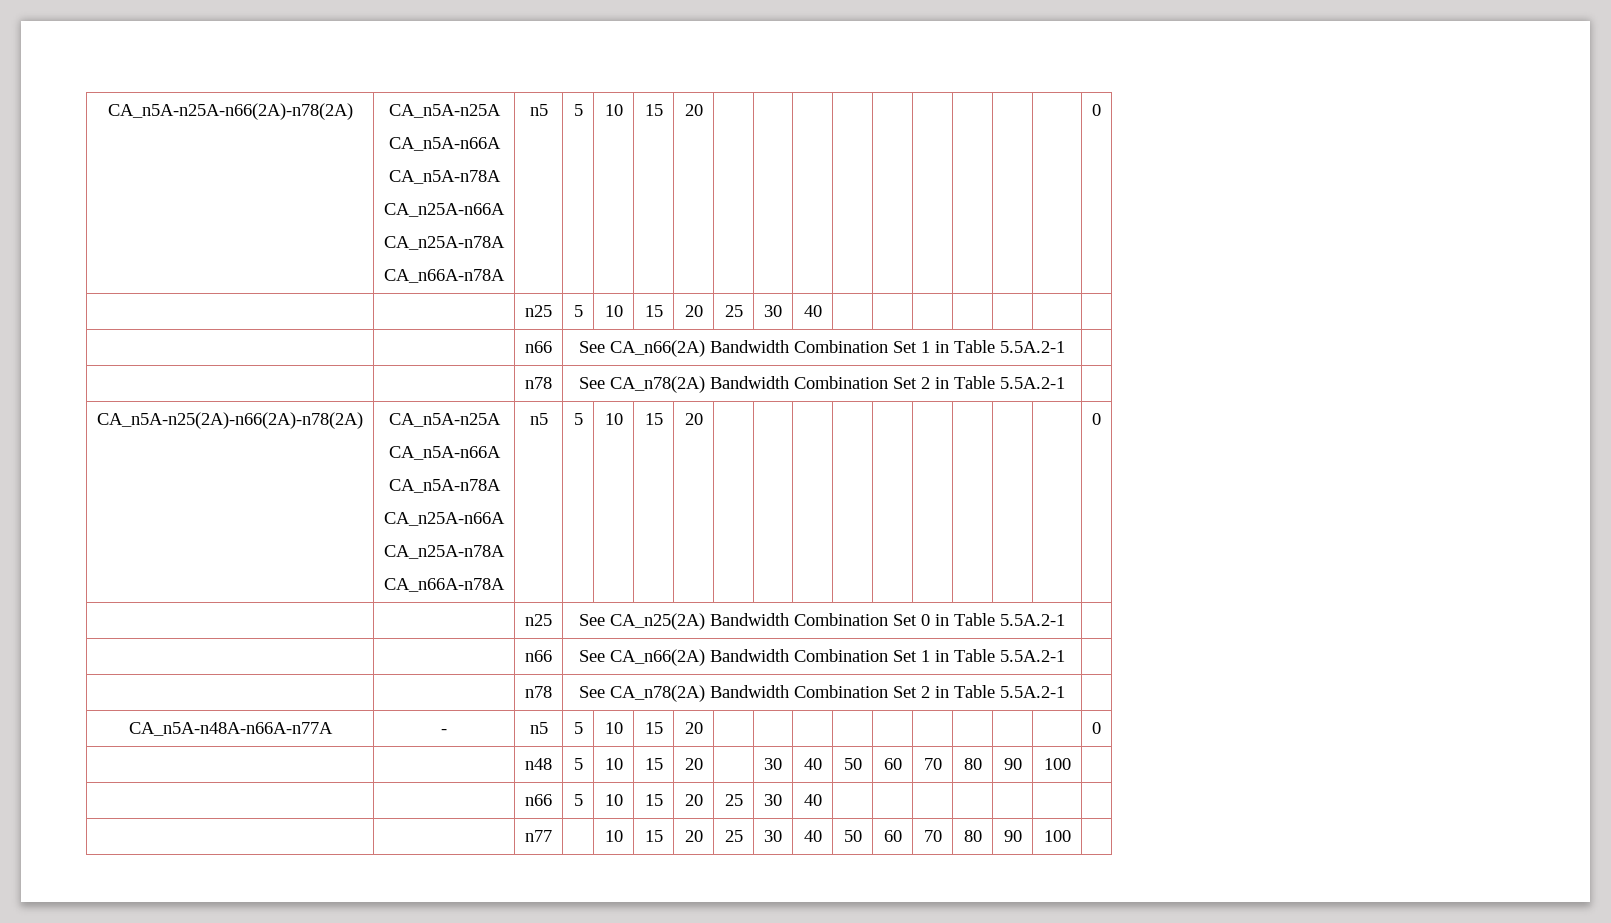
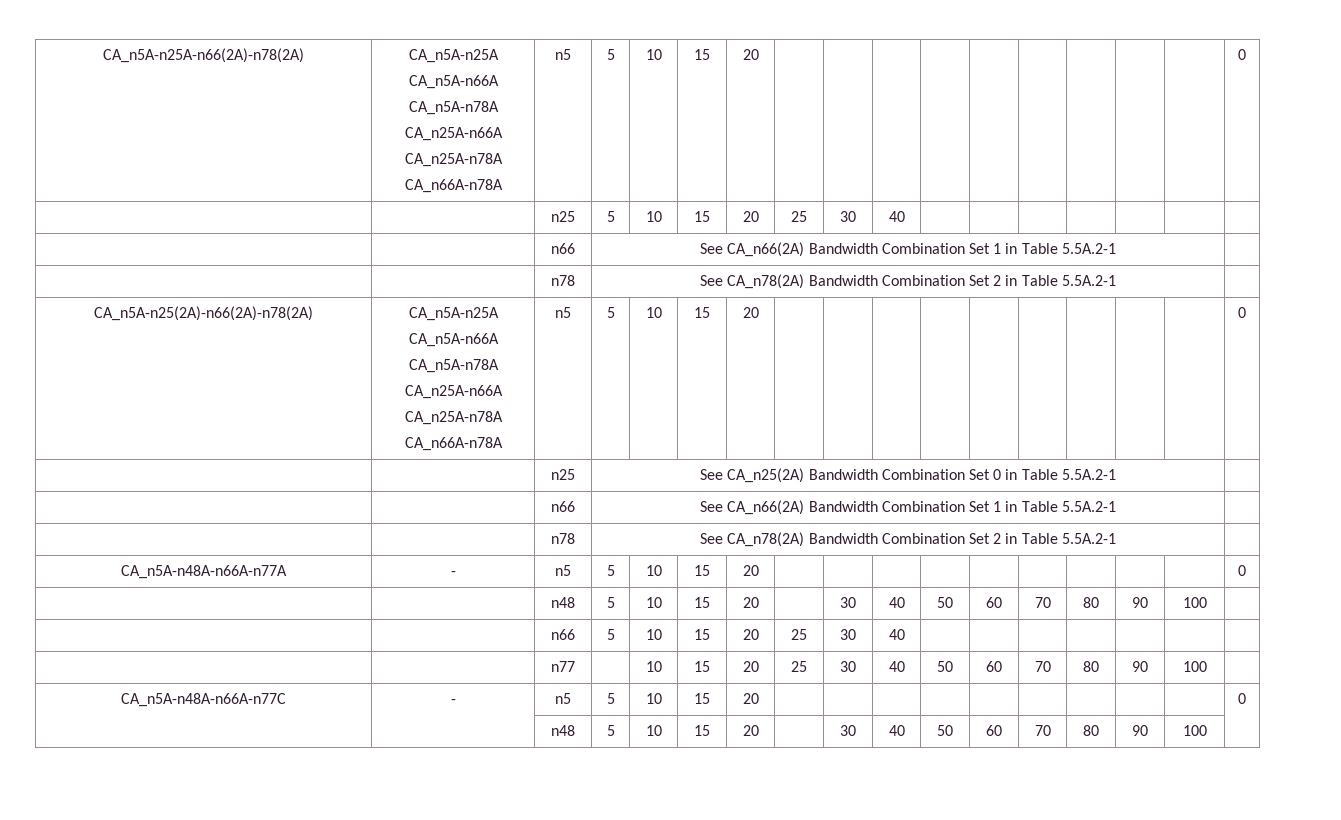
+ CA_n5A-n48A-n66A-n77C | - | n5 | 5 | 10 | 15 | 20 | | | | | | | | | | 0
+ | | n48 | 5 | 10 | 15 | 20 | | 30 | 40 | 50 | 60 | 70 | 80 | 90 | 100 |

